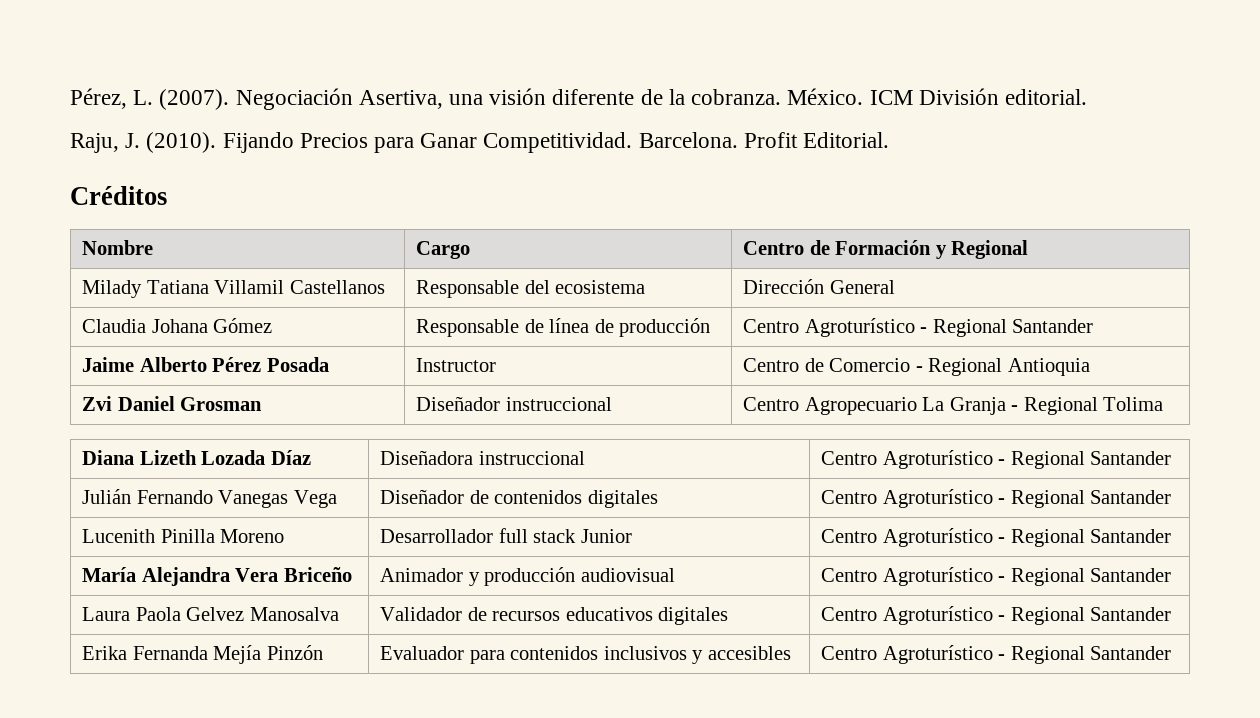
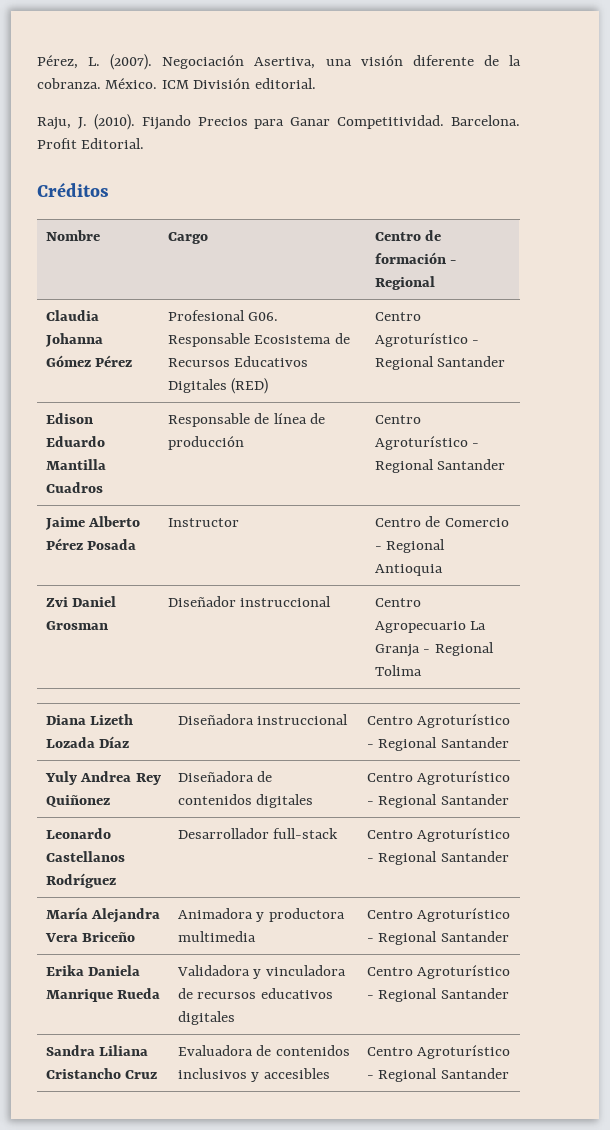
- Nombre | Cargo | Centro de Formación y Regional
+ Nombre | Cargo | Centro de formación - Regional
- Milady Tatiana Villamil Castellanos | Responsable del ecosistema | Dirección General
- Claudia Johana Gómez | Responsable de línea de producción | Centro Agroturístico - Regional Santander
+ Claudia Johanna Gómez Pérez | Profesional G06. Responsable Ecosistema de Recursos Educativos Digitales (RED) | Centro Agroturístico - Regional Santander
+ Edison Eduardo Mantilla Cuadros | Responsable de línea de producción | Centro Agroturístico - Regional Santander
- Julián Fernando Vanegas Vega | Diseñador de contenidos digitales | Centro Agroturístico - Regional Santander
+ Yuly Andrea Rey Quiñonez | Diseñadora de contenidos digitales | Centro Agroturístico - Regional Santander
- Lucenith Pinilla Moreno | Desarrollador full stack Junior | Centro Agroturístico - Regional Santander
+ Leonardo Castellanos Rodríguez | Desarrollador full-stack | Centro Agroturístico - Regional Santander
- María Alejandra Vera Briceño | Animador y producción audiovisual | Centro Agroturístico - Regional Santander
- Laura Paola Gelvez Manosalva | Validador de recursos educativos digitales | Centro Agroturístico - Regional Santander
+ María Alejandra Vera Briceño | Animadora y productora multimedia | Centro Agroturístico - Regional Santander
+ Erika Daniela Manrique Rueda | Validadora y vinculadora de recursos educativos digitales | Centro Agroturístico - Regional Santander
- Erika Fernanda Mejía Pinzón | Evaluador para contenidos inclusivos y accesibles | Centro Agroturístico - Regional Santander
+ Sandra Liliana Cristancho Cruz | Evaluadora de contenidos inclusivos y accesibles | Centro Agroturístico - Regional Santander

